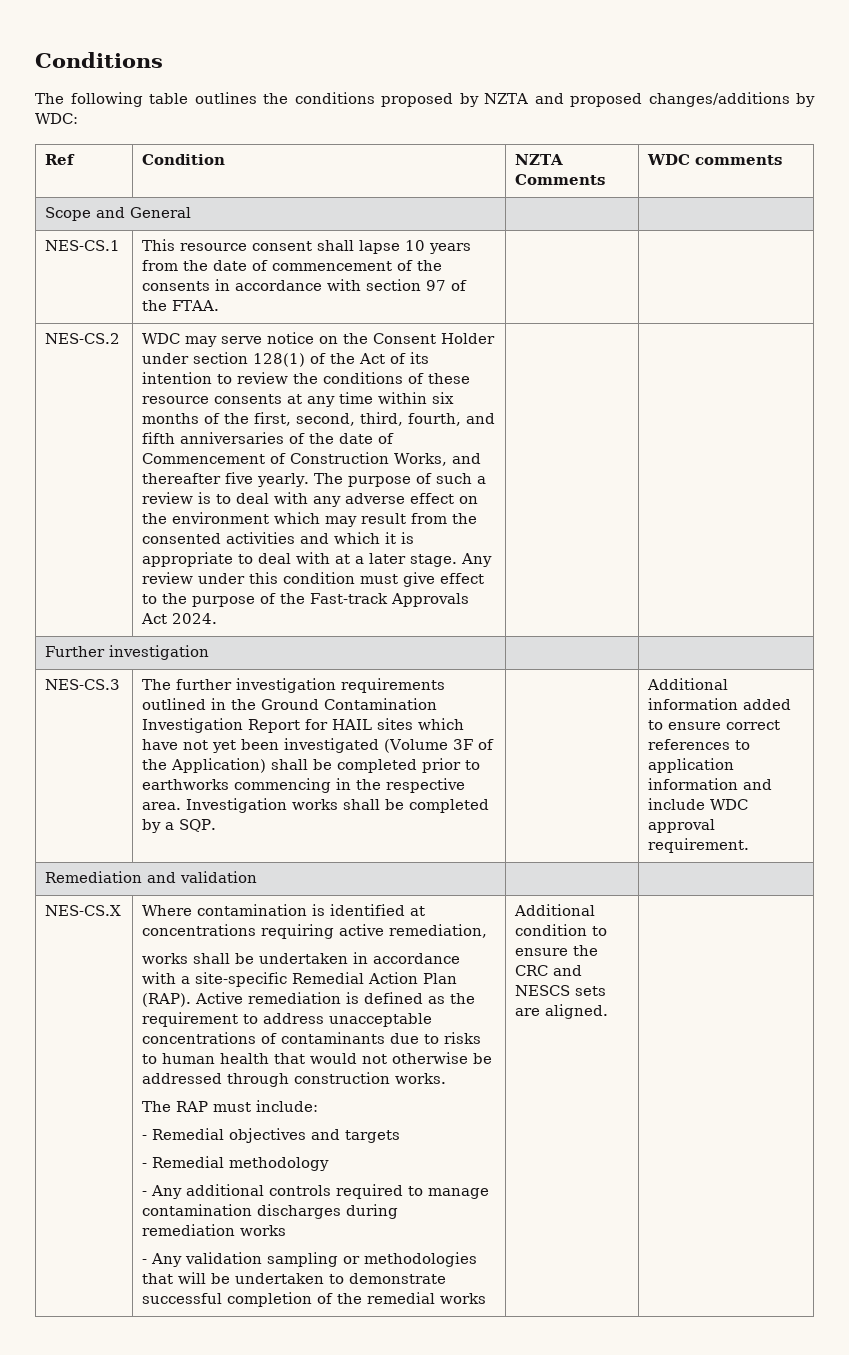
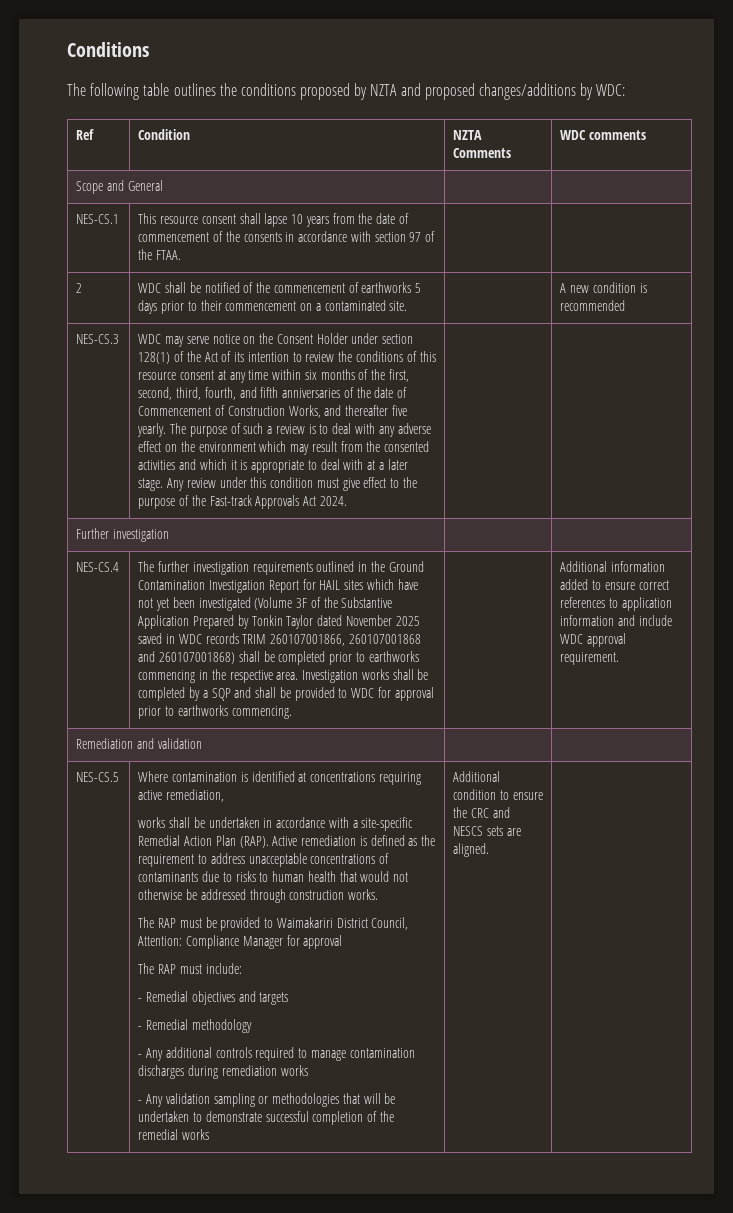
- NES-CS.2
+ 2 | WDC shall be notified of the commencement of earthworks 5 days prior to their commencement on a contaminated site. | | A new condition is recommended
+ NES-CS.3
- WDC may serve notice on the Consent Holder under section 128(1) of the Act of its intention to review the conditions of these resource consents at any time within six months of the first, second, third, fourth, and fifth anniversaries of the date of Commencement of Construction Works, and thereafter five yearly.
+ WDC may serve notice on the Consent Holder under section 128(1) of the Act of its intention to review the conditions of this resource consent at any time within six months of the first, second, third, fourth, and fifth anniversaries of the date of Commencement of Construction Works, and thereafter five yearly.
- NES-CS.3
+ NES-CS.4
- The further investigation requirements outlined in the Ground Contamination Investigation Report for HAIL sites which have not yet been investigated (Volume 3F of the Application) shall be completed prior to earthworks commencing in the respective area.
+ The further investigation requirements outlined in the Ground Contamination Investigation Report for HAIL sites which have not yet been investigated (Volume 3F of the Substantive Application Prepared by Tonkin Taylor dated November 2025 saved in WDC records TRIM 260107001866, 260107001868 and 260107001868) shall be completed prior to earthworks commencing in the respective area.
- Investigation works shall be completed by a SQP.
+ Investigation works shall be completed by a SQP and shall be provided to WDC for approval prior to earthworks commencing.
- NES-CS.X
+ NES-CS.5
+ The RAP must be provided to Waimakariri District Council, Attention: Compliance Manager for approval

